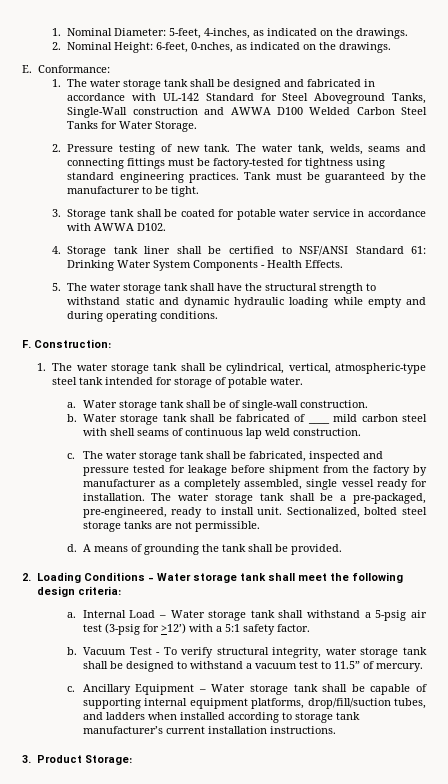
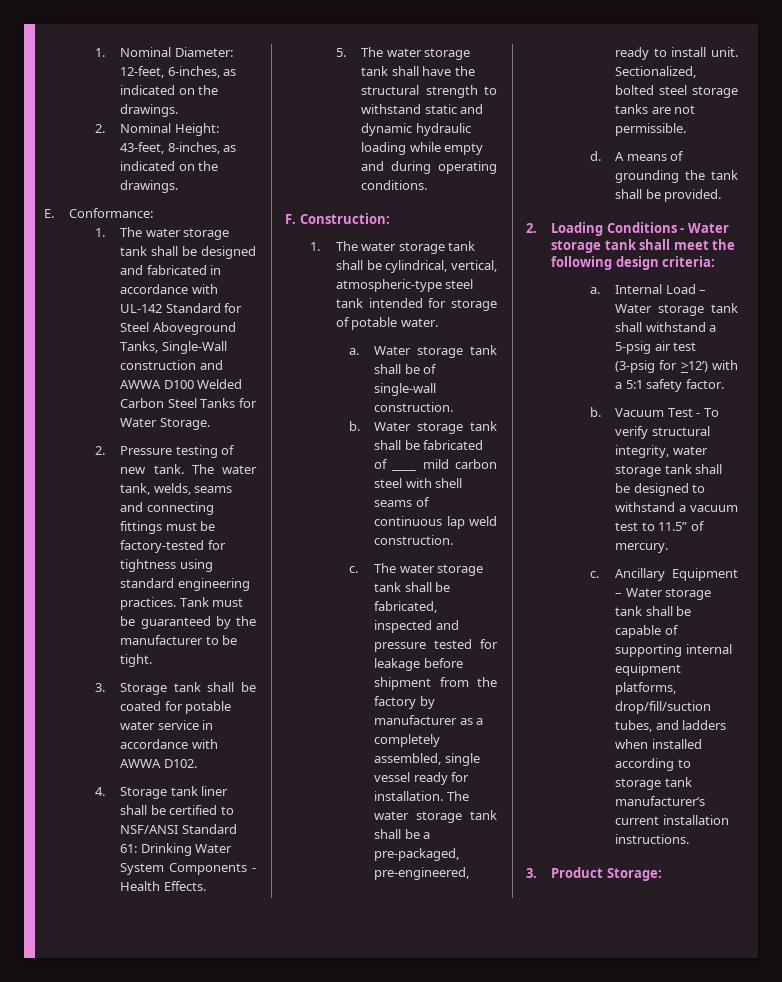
- 1. Nominal Diameter: 5-feet, 4-inches, as indicated on the drawings.
+ 1. Nominal Diameter: 12-feet, 6-inches, as indicated on the drawings.
- 2. Nominal Height: 6-feet, 0-nches, as indicated on the drawings.
+ 2. Nominal Height: 43-feet, 8-inches, as indicated on the drawings.

